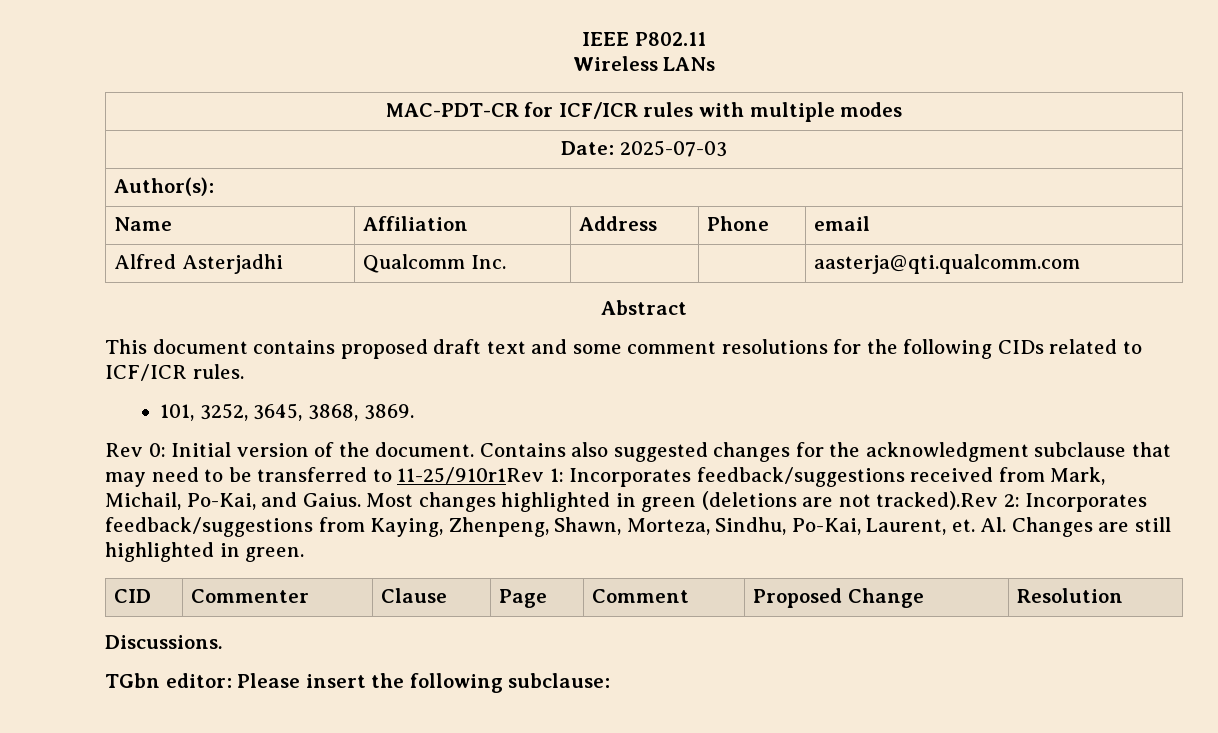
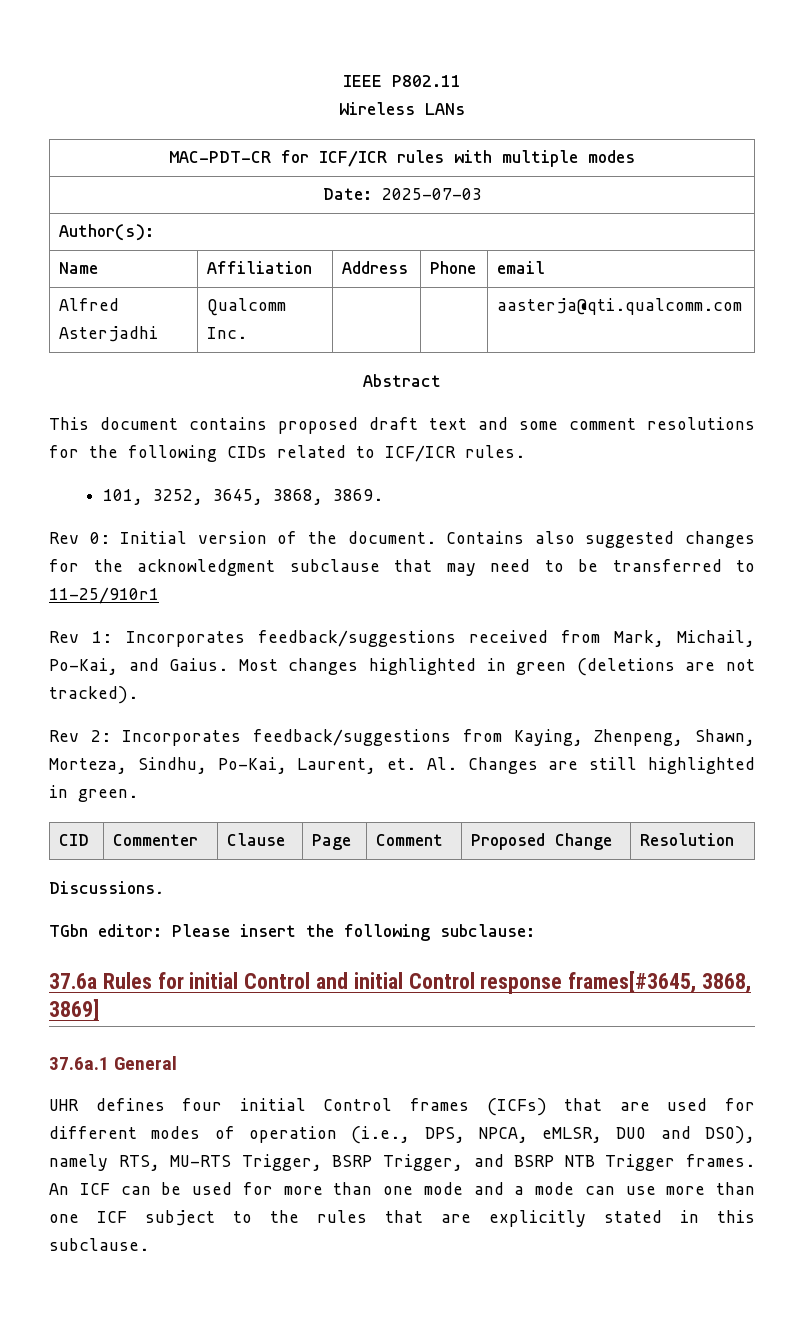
- Contains also suggested changes for the acknowledgment subclause that may need to be transferred to 11-25/910r1Rev 1: Incorporates feedback/suggestions received from Mark, Michail, Po-Kai, and Gaius.
+ Contains also suggested changes for the acknowledgment subclause that may need to be transferred to 11-25/910r1
+ Rev 1: Incorporates feedback/suggestions received from Mark, Michail, Po-Kai, and Gaius.
- Most changes highlighted in green (deletions are not tracked).Rev 2: Incorporates feedback/suggestions from Kaying, Zhenpeng, Shawn, Morteza, Sindhu, Po-Kai, Laurent, et.
+ Most changes highlighted in green (deletions are not tracked).
+ Rev 2: Incorporates feedback/suggestions from Kaying, Zhenpeng, Shawn, Morteza, Sindhu, Po-Kai, Laurent, et.
+ 37.6a Rules for initial Control and initial Control response frames[#3645, 3868, 3869]
+ 37.6a.1 General
+ UHR defines four initial Control frames (ICFs) that are used for different modes of operation (i.e., DPS, NPCA, eMLSR, DUO and DSO), namely RTS, MU-RTS Trigger, BSRP Trigger, and BSRP NTB Trigger frames. An ICF can be used for more than one mode and a mode can use more than one ICF subject to the rules that are explicitly stated in this subclause.

